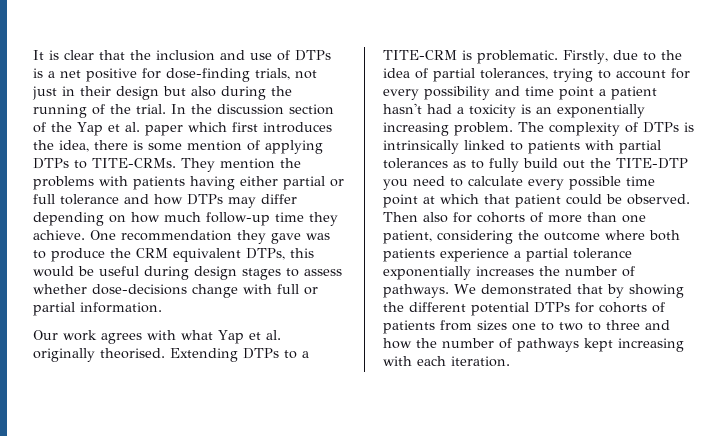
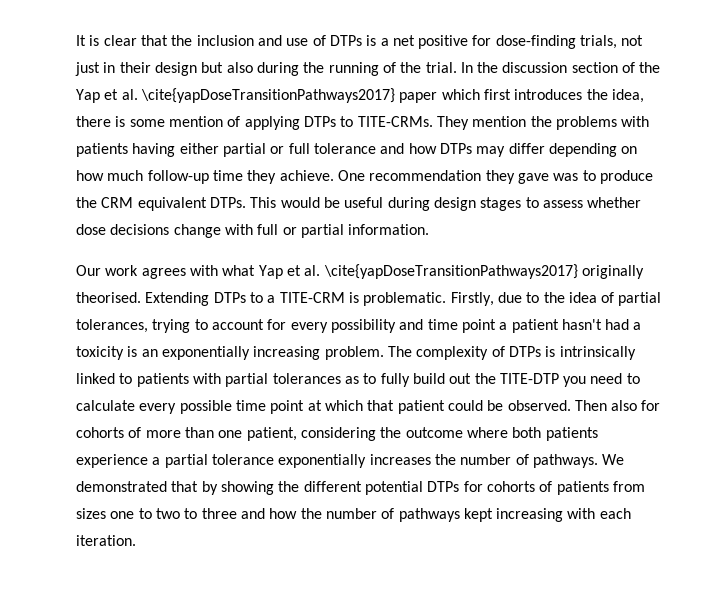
- In the discussion section of the Yap et al. paper which first introduces the idea, there is some mention of applying DTPs to TITE-CRMs.
+ In the discussion section of the Yap et al. \cite{yapDoseTransitionPathways2017} paper which first introduces the idea, there is some mention of applying DTPs to TITE-CRMs.
- One recommendation they gave was to produce the CRM equivalent DTPs, this would be useful during design stages to assess whether dose-decisions change with full or partial information.
+ One recommendation they gave was to produce the CRM equivalent DTPs. This would be useful during design stages to assess whether dose decisions change with full or partial information.
- Our work agrees with what Yap et al. originally theorised.
+ Our work agrees with what Yap et al. \cite{yapDoseTransitionPathways2017} originally theorised.

